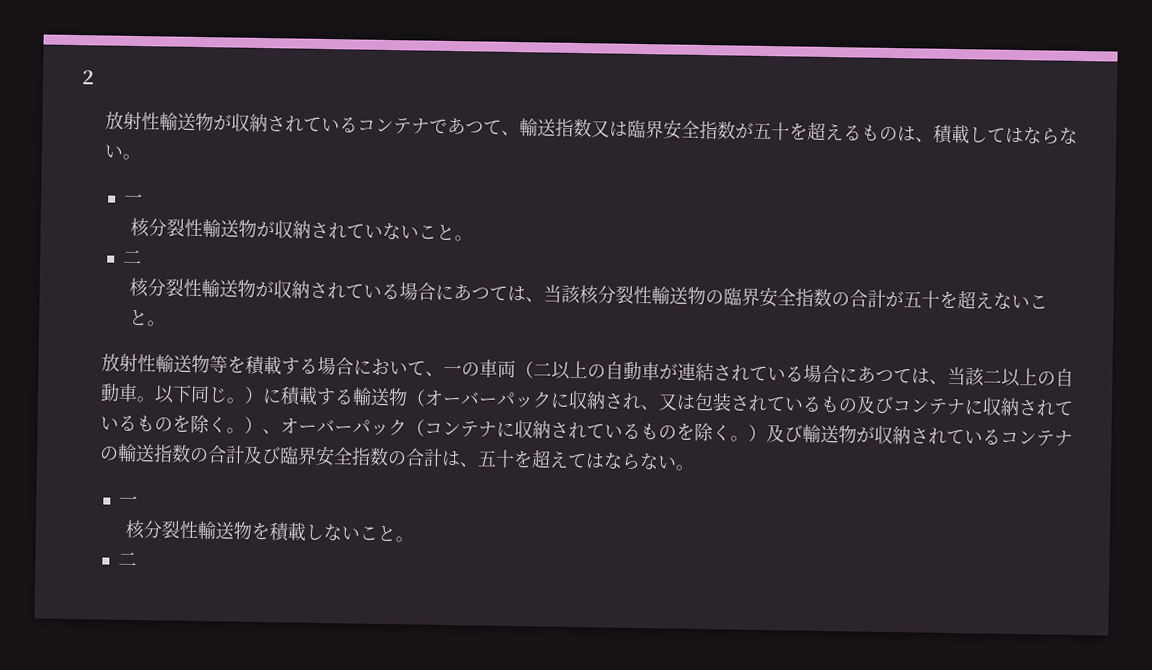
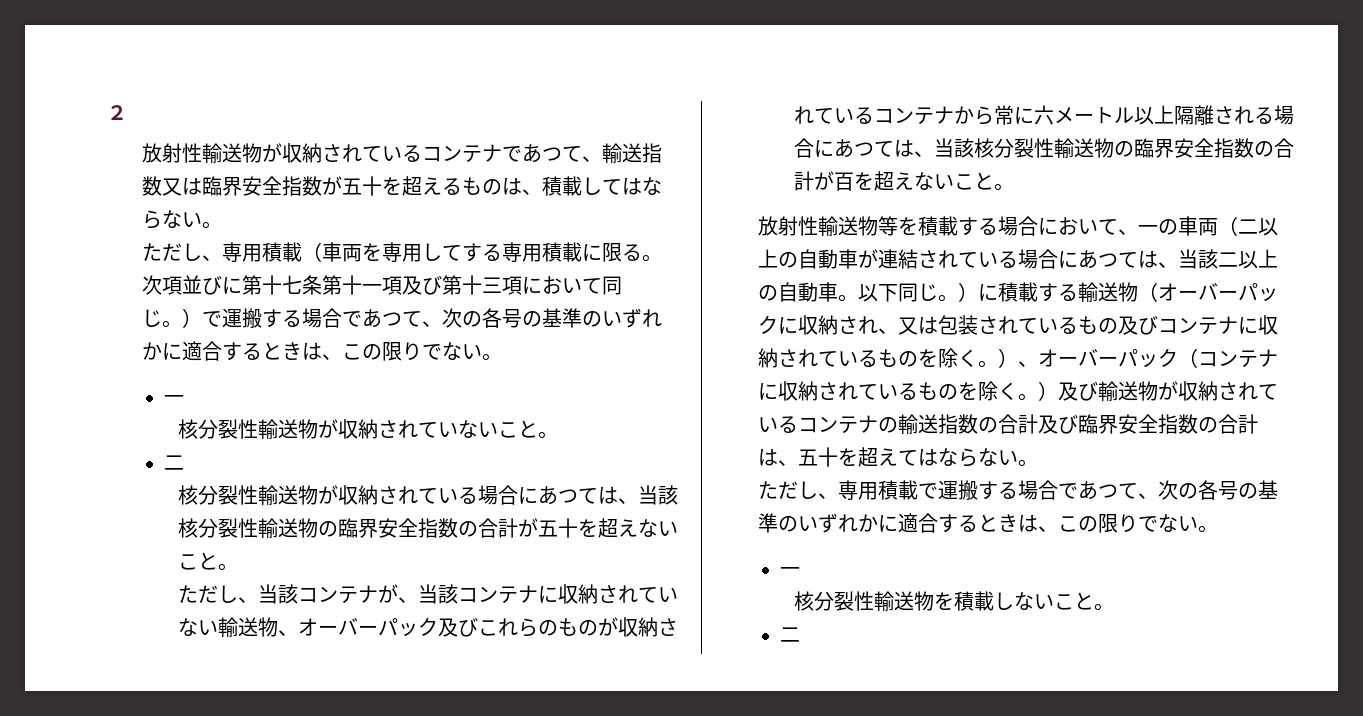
+ ただし、専用積載（車両を専用してする専用積載に限る。次項並びに第十七条第十一項及び第十三項において同じ。）で運搬する場合であつて、次の各号の基準のいずれかに適合するときは、この限りでない。
+ ただし、当該コンテナが、当該コンテナに収納されていない輸送物、オーバーパック及びこれらのものが収納されているコンテナから常に六メートル以上隔離される場合にあつては、当該核分裂性輸送物の臨界安全指数の合計が百を超えないこと。
+ ただし、専用積載で運搬する場合であつて、次の各号の基準のいずれかに適合するときは、この限りでない。

